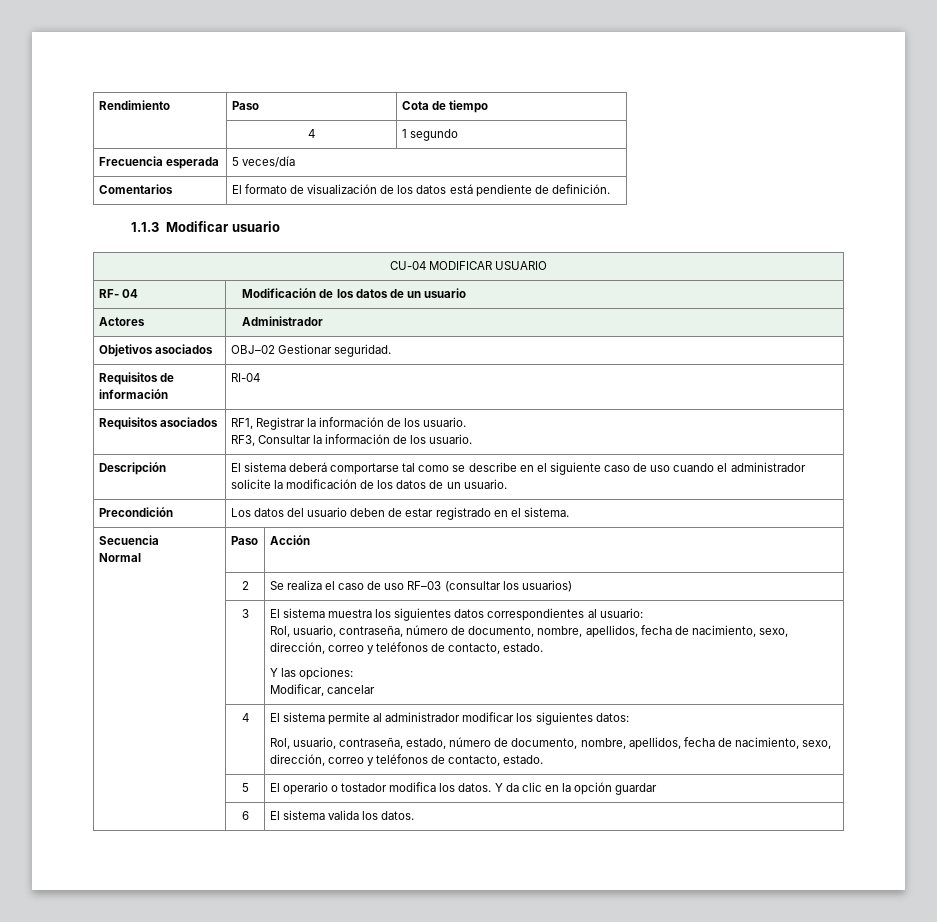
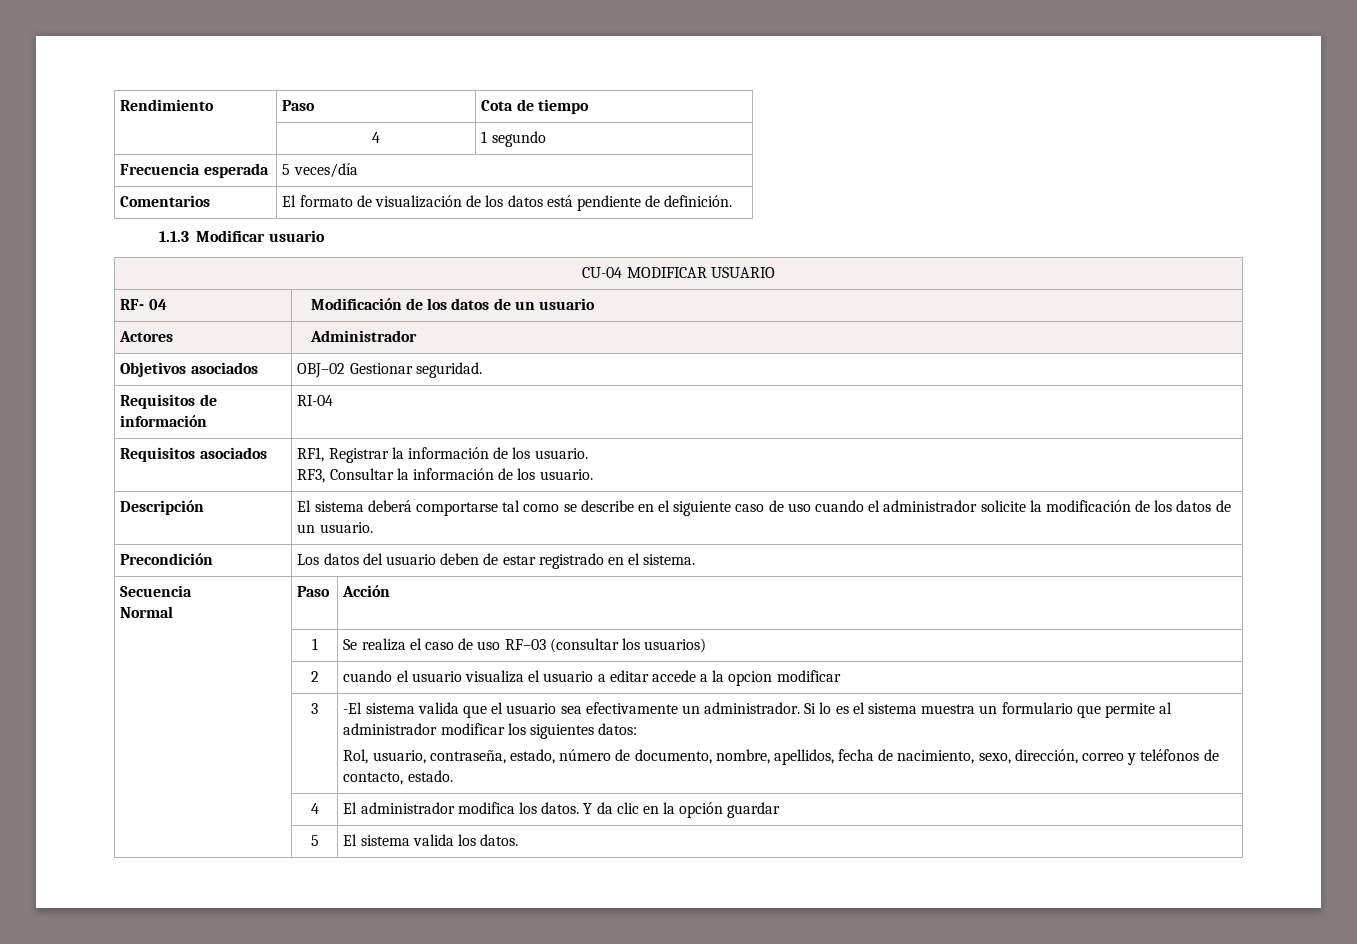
- | 2 | Se realiza el caso de uso RF–03 (consultar los usuarios)
+ | 1 | Se realiza el caso de uso RF–03 (consultar los usuarios)
- | 3 | El sistema muestra los siguientes datos correspondientes al usuario:
- Rol, usuario, contraseña, número de documento, nombre, apellidos, fecha de nacimiento, sexo, dirección, correo y teléfonos de contacto, estado.
- Y las opciones:
- Modificar, cancelar
- | 4 | El sistema permite al administrador modificar los siguientes datos:
+ | 2 | cuando el usuario visualiza el usuario a editar accede a la opcion modificar
+ | 3 | -El sistema valida que el usuario sea efectivamente un administrador. Si lo es el sistema muestra un formulario que permite al administrador modificar los siguientes datos:
- | 5 | El operario o tostador modifica los datos. Y da clic en la opción guardar
+ | 4 | El administrador modifica los datos. Y da clic en la opción guardar
- | 6 | El sistema valida los datos.
+ | 5 | El sistema valida los datos.

